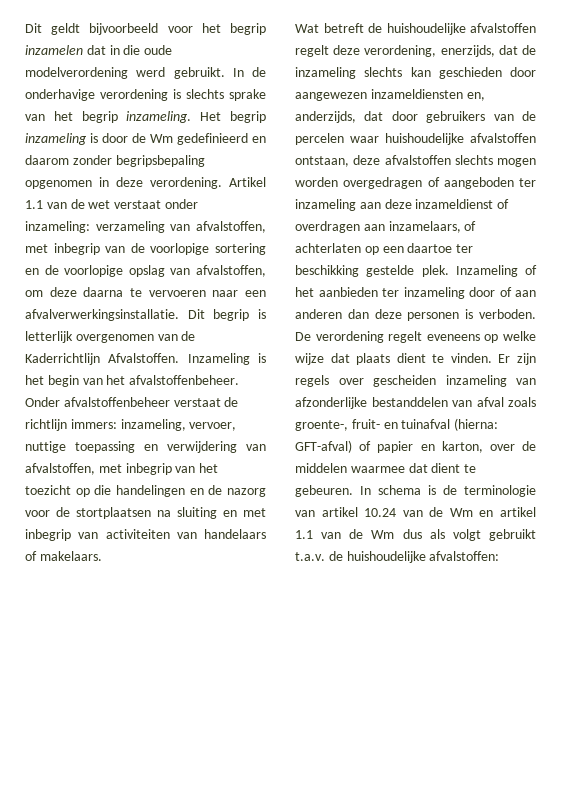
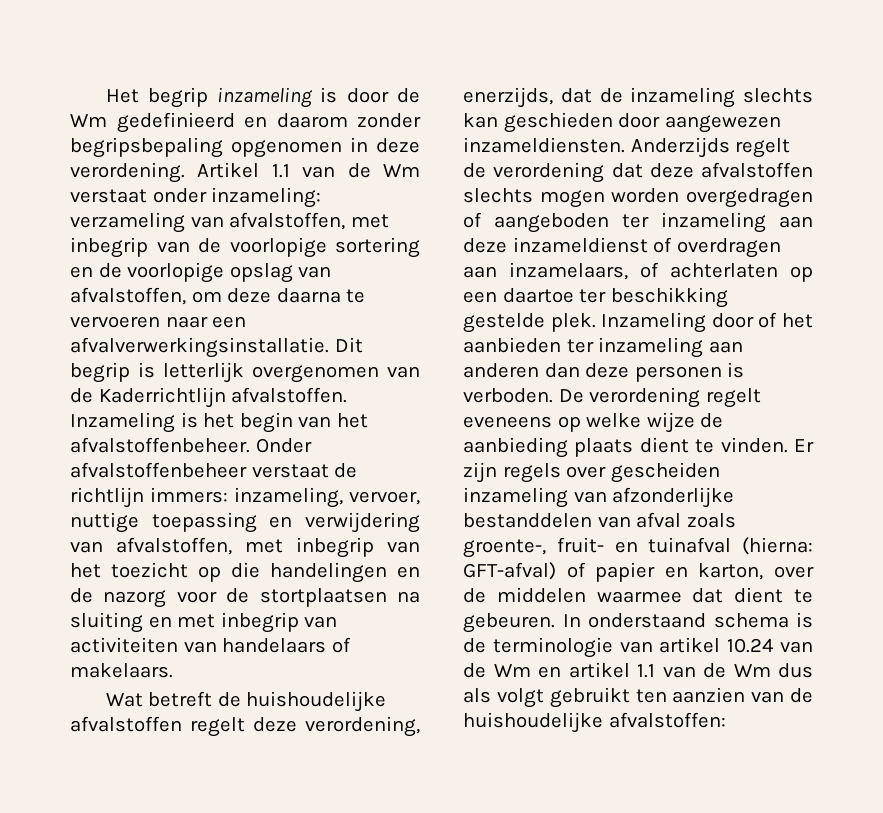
- Dit geldt bijvoorbeeld voor het begrip inzamelen dat in die oude modelverordening werd gebruikt. In de onderhavige verordening is slechts sprake van het begrip inzameling.
- Artikel 1.1 van de wet verstaat onder inzameling: verzameling van afvalstoffen, met inbegrip van de voorlopige sortering en de voorlopige opslag van afvalstoffen, om deze daarna te vervoeren naar een afvalverwerkingsinstallatie.
+ Artikel 1.1 van de Wm verstaat onder inzameling: verzameling van afvalstoffen, met inbegrip van de voorlopige sortering en de voorlopige opslag van afvalstoffen, om deze daarna te vervoeren naar een afvalverwerkingsinstallatie.
- Dit begrip is letterlijk overgenomen van de Kaderrichtlijn Afvalstoffen.
+ Dit begrip is letterlijk overgenomen van de Kaderrichtlijn afvalstoffen.
- Wat betreft de huishoudelijke afvalstoffen regelt deze verordening, enerzijds, dat de inzameling slechts kan geschieden door aangewezen inzameldiensten en, anderzijds, dat door gebruikers van de percelen waar huishoudelijke afvalstoffen ontstaan, deze afvalstoffen slechts mogen worden overgedragen of aangeboden ter inzameling aan deze inzameldienst of overdragen aan inzamelaars, of achterlaten op een daartoe ter beschikking gestelde plek.
+ Wat betreft de huishoudelijke afvalstoffen regelt deze verordening, enerzijds, dat de inzameling slechts kan geschieden door aangewezen inzameldiensten. Anderzijds regelt de verordening dat deze afvalstoffen slechts mogen worden overgedragen of aangeboden ter inzameling aan deze inzameldienst of overdragen aan inzamelaars, of achterlaten op een daartoe ter beschikking gestelde plek.
- Inzameling of het aanbieden ter inzameling door of aan anderen dan deze personen is verboden.
+ Inzameling door of het aanbieden ter inzameling aan anderen dan deze personen is verboden.
- De verordening regelt eveneens op welke wijze dat plaats dient te vinden.
+ De verordening regelt eveneens op welke wijze de aanbieding plaats dient te vinden.
- In schema is de terminologie van artikel 10.24 van de Wm en artikel 1.1 van de Wm dus als volgt gebruikt t.a.v. de huishoudelijke afvalstoffen:
+ In onderstaand schema is de terminologie van artikel 10.24 van de Wm en artikel 1.1 van de Wm dus als volgt gebruikt ten aanzien van de huishoudelijke afvalstoffen:

